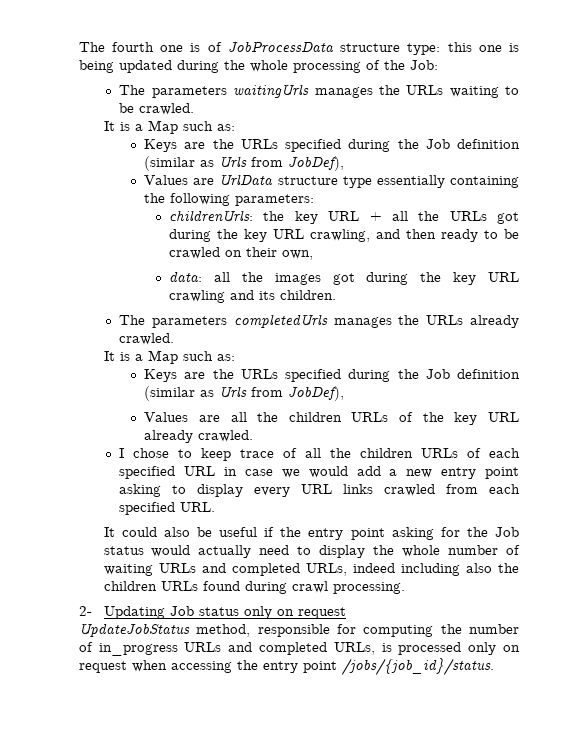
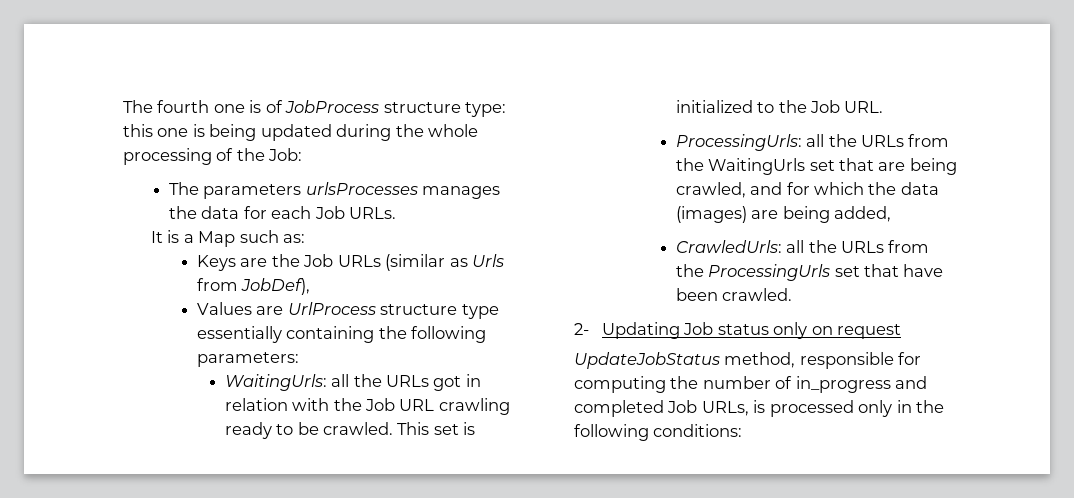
- The fourth one is of JobProcessData structure type: this one is being updated during the whole processing of the Job:
+ The fourth one is of JobProcess structure type: this one is being updated during the whole processing of the Job:
- The parameters waitingUrls manages the URLs waiting to be crawled.
+ The parameters urlsProcesses manages the data for each Job URLs.
  It is a Map such as:
- Keys are the URLs specified during the Job definition (similar as Urls from JobDef),
- Values are UrlData structure type essentially containing the following parameters:
+ Keys are the Job URLs (similar as Urls from JobDef),
+ Values are UrlProcess structure type essentially containing the following parameters:
- childrenUrls: the key URL + all the URLs got during the key URL crawling, and then ready to be crawled on their own,
- data: all the images got during the key URL crawling and its children.
- The parameters completedUrls manages the URLs already crawled.
- It is a Map such as:
- Keys are the URLs specified during the Job definition (similar as Urls from JobDef),
- Values are all the children URLs of the key URL already crawled.
- I chose to keep trace of all the children URLs of each specified URL in case we would add a new entry point asking to display every URL links crawled from each specified URL.
- It could also be useful if the entry point asking for the Job status would actually need to display the whole number of waiting URLs and completed URLs, indeed including also the children URLs found during crawl processing.
+ WaitingUrls: all the URLs got in relation with the Job URL crawling ready to be crawled. This set is initialized to the Job URL.
+ ProcessingUrls: all the URLs from the WaitingUrls set that are being crawled, and for which the data (images) are being added,
+ CrawledUrls: all the URLs from the ProcessingUrls set that have been crawled.
- UpdateJobStatus method, responsible for computing the number of in_progress URLs and completed URLs, is processed only on request when accessing the entry point /jobs/{job_id}/status.
+ UpdateJobStatus method, responsible for computing the number of in_progress and completed Job URLs, is processed only in the following conditions:

